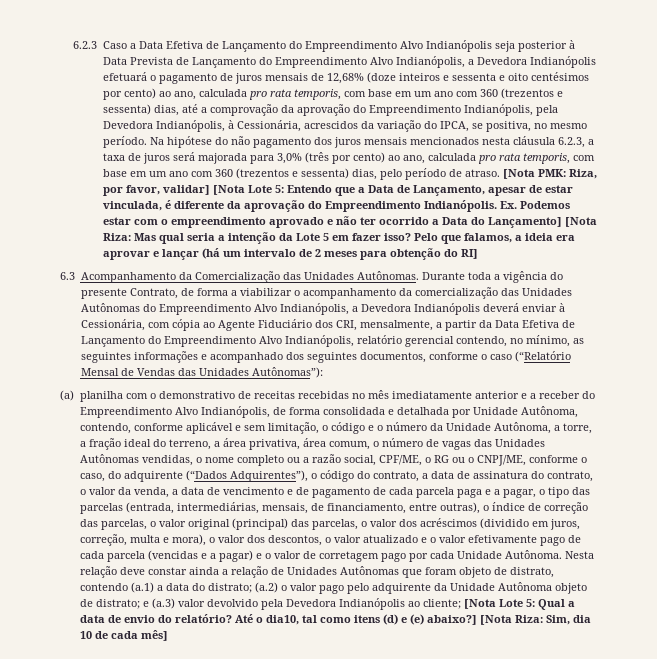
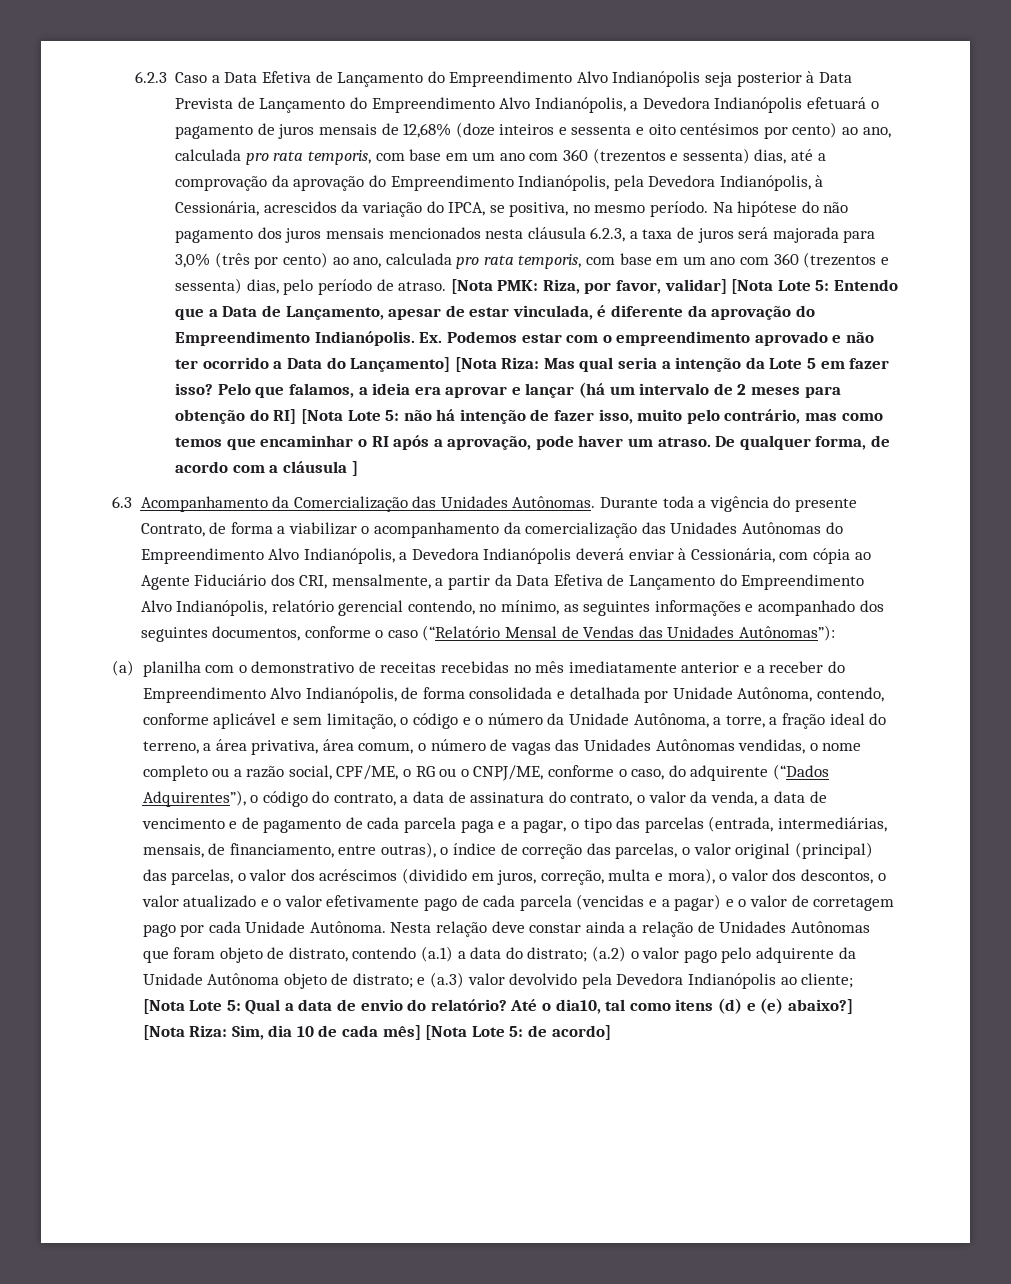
- Pelo que falamos, a ideia era aprovar e lançar (há um intervalo de 2 meses para obtenção do RI]
+ Pelo que falamos, a ideia era aprovar e lançar (há um intervalo de 2 meses para obtenção do RI] [Nota Lote 5: não há intenção de fazer isso, muito pelo contrário, mas como temos que encaminhar o RI após a aprovação, pode haver um atraso. De qualquer forma, de acordo com a cláusula ]
- [Nota Riza: Sim, dia 10 de cada mês]
+ [Nota Riza: Sim, dia 10 de cada mês] [Nota Lote 5: de acordo]

